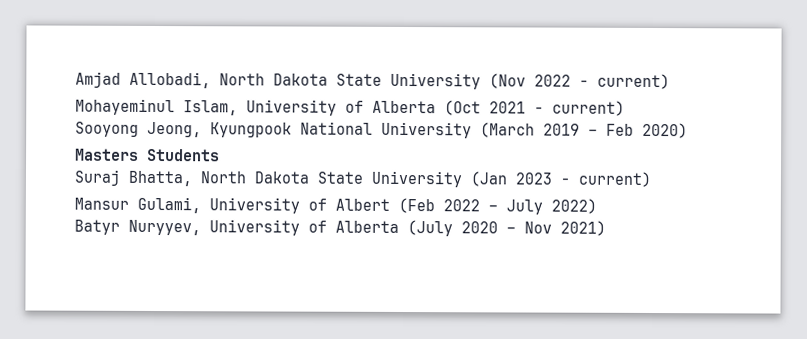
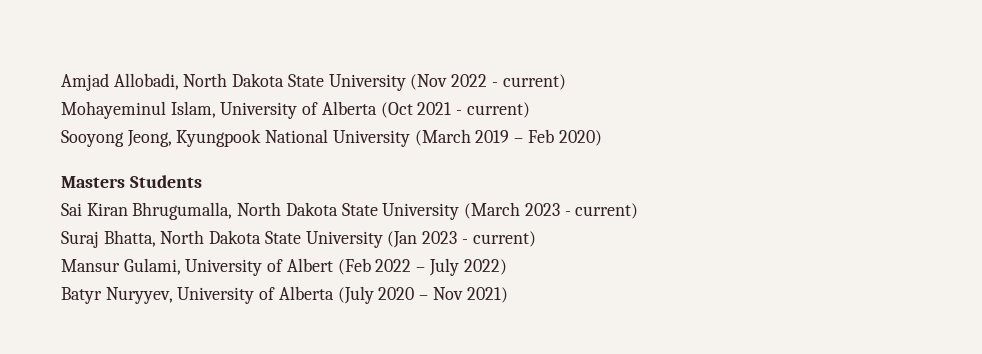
+ Sai Kiran Bhrugumalla, North Dakota State University (March 2023 - current)

